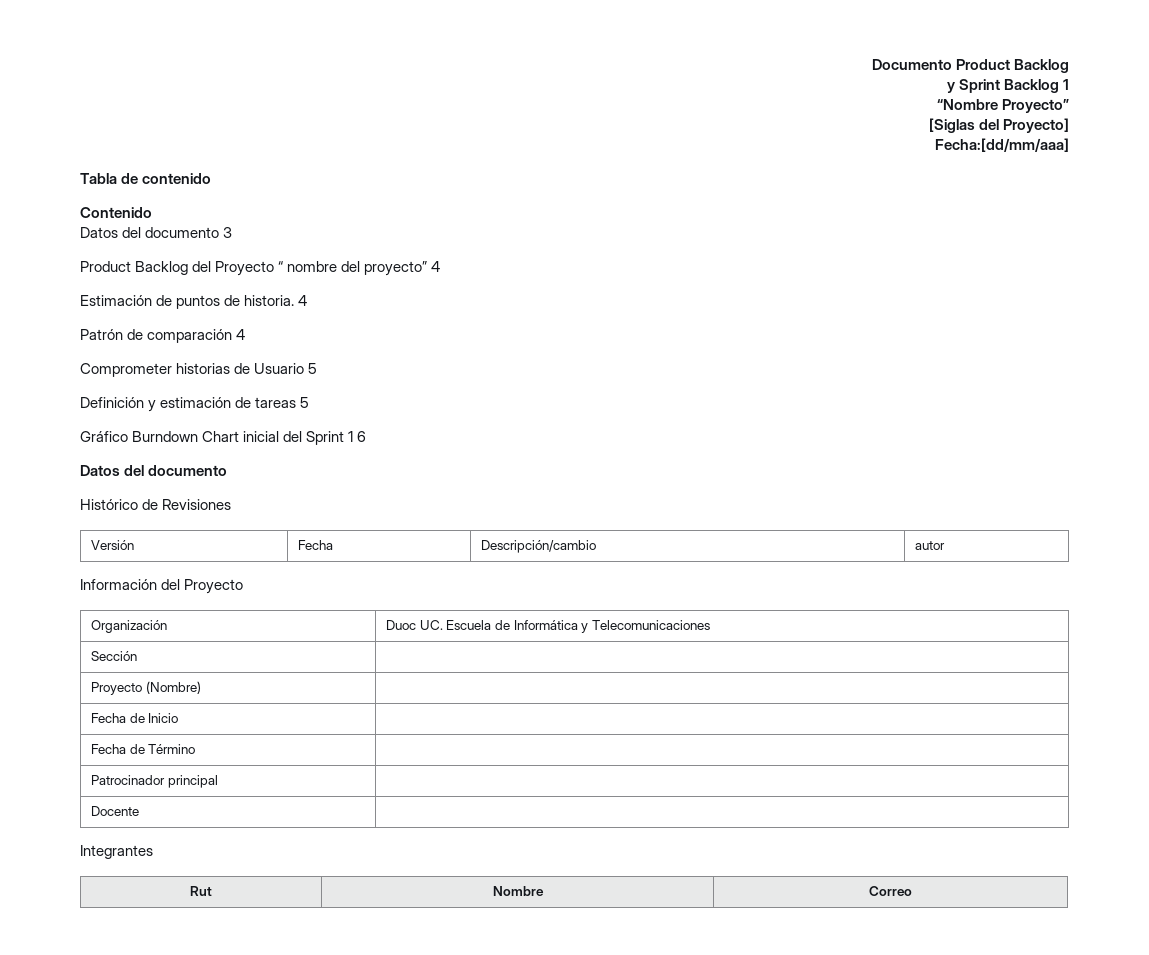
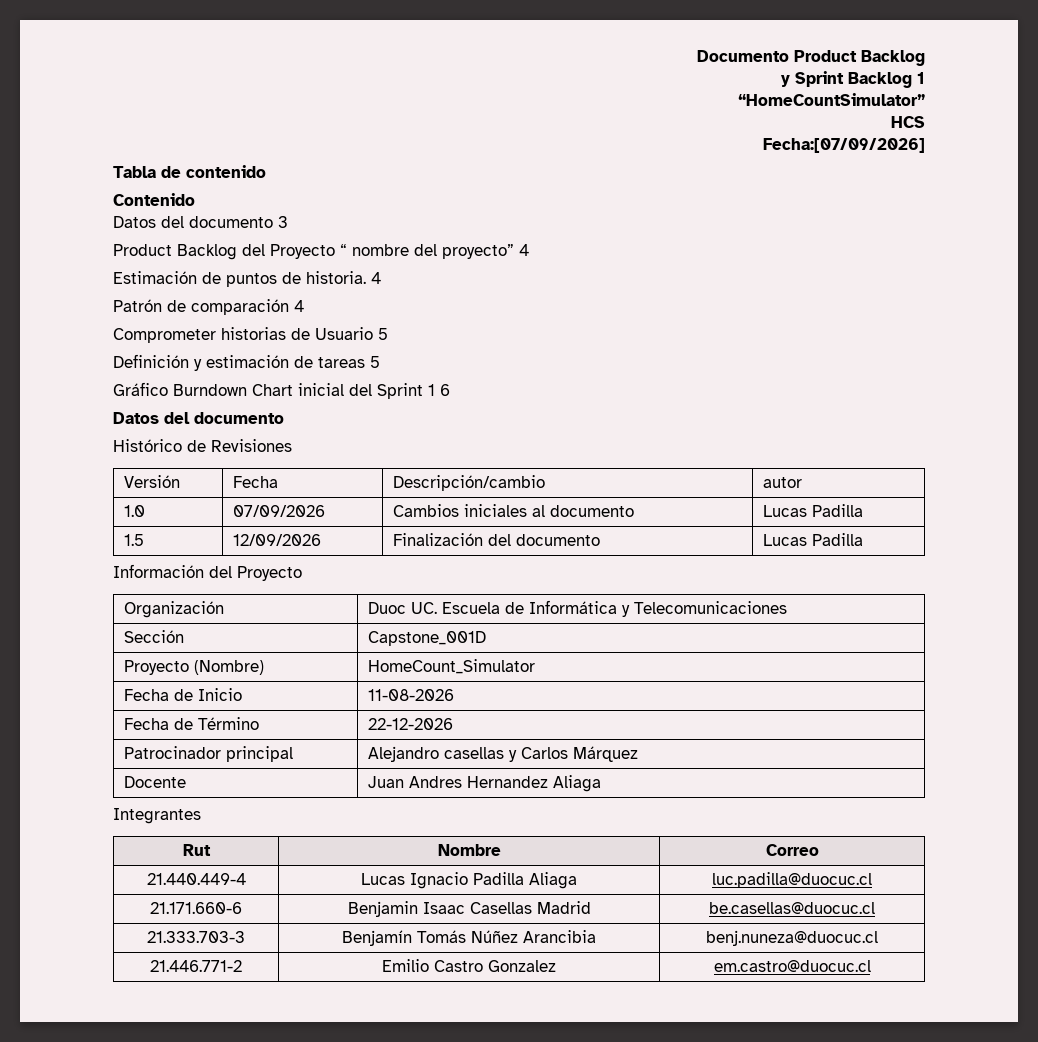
- “Nombre Proyecto”
- [Siglas del Proyecto]
- Fecha:[dd/mm/aaa]
+ “HomeCountSimulator”
+ HCS
+ Fecha:[07/09/2026]
+ 1.0 | 07/09/2026 | Cambios iniciales al documento | Lucas Padilla
+ 1.5 | 12/09/2026 | Finalización del documento | Lucas Padilla
- Sección |
+ Sección | Capstone_001D
- Proyecto (Nombre) |
+ Proyecto (Nombre) | HomeCount_Simulator
- Fecha de Inicio |
+ Fecha de Inicio | 11-08-2026
- Fecha de Término |
+ Fecha de Término | 22-12-2026
- Patrocinador principal |
- Docente |
+ Patrocinador principal | Alejandro casellas y Carlos Márquez
+ Docente | Juan Andres Hernandez Aliaga
  Integrantes
  Rut | Nombre | Correo
+ 21.440.449-4 | Lucas Ignacio Padilla Aliaga | luc.padilla@duocuc.cl
+ 21.171.660-6 | Benjamin Isaac Casellas Madrid | be.casellas@duocuc.cl
+ 21.333.703-3 | Benjamín Tomás Núñez Arancibia | benj.nuneza@duocuc.cl
+ 21.446.771-2 | Emilio Castro Gonzalez | em.castro@duocuc.cl

